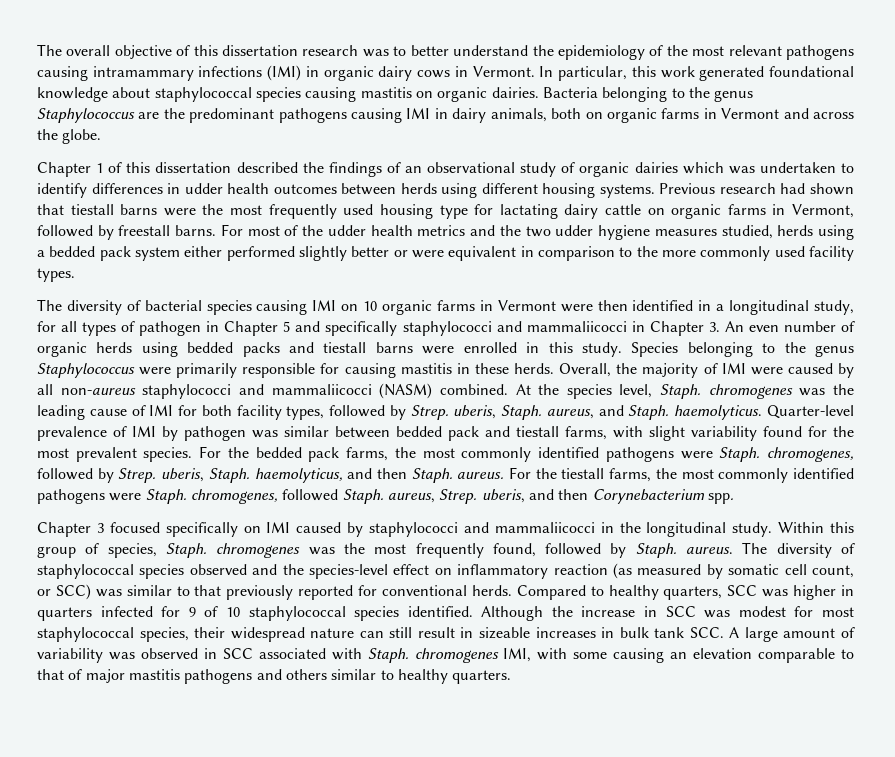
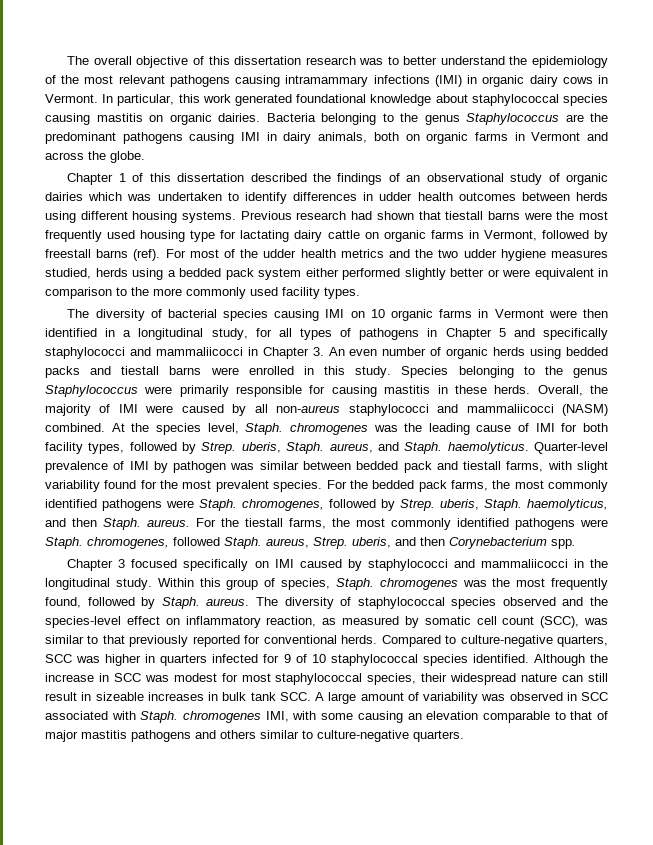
- Previous research had shown that tiestall barns were the most frequently used housing type for lactating dairy cattle on organic farms in Vermont, followed by freestall barns.
+ Previous research had shown that tiestall barns were the most frequently used housing type for lactating dairy cattle on organic farms in Vermont, followed by freestall barns (ref).
- The diversity of bacterial species causing IMI on 10 organic farms in Vermont were then identified in a longitudinal study, for all types of pathogen in Chapter 5 and specifically staphylococci and mammaliicocci in Chapter 3. An even number of organic herds using bedded packs and tiestall barns were enrolled in this study.
+ The diversity of bacterial species causing IMI on 10 organic farms in Vermont were then identified in a longitudinal study, for all types of pathogens in Chapter 5 and specifically staphylococci and mammaliicocci in Chapter 3. An even number of organic herds using bedded packs and tiestall barns were enrolled in this study.
- The diversity of staphylococcal species observed and the species-level effect on inflammatory reaction (as measured by somatic cell count, or SCC) was similar to that previously reported for conventional herds.
+ The diversity of staphylococcal species observed and the species-level effect on inflammatory reaction, as measured by somatic cell count (SCC), was similar to that previously reported for conventional herds.
- Compared to healthy quarters, SCC was higher in quarters infected for 9 of 10 staphylococcal species identified.
+ Compared to culture-negative quarters, SCC was higher in quarters infected for 9 of 10 staphylococcal species identified.
- Although the increase in SCC was modest for most staphylococcal species, their widespread nature can still result in sizeable increases in bulk tank SCC. A large amount of variability was observed in SCC associated with Staph. chromogenes IMI, with some causing an elevation comparable to that of major mastitis pathogens and others similar to healthy quarters.
+ Although the increase in SCC was modest for most staphylococcal species, their widespread nature can still result in sizeable increases in bulk tank SCC. A large amount of variability was observed in SCC associated with Staph. chromogenes IMI, with some causing an elevation comparable to that of major mastitis pathogens and others similar to culture-negative quarters.

